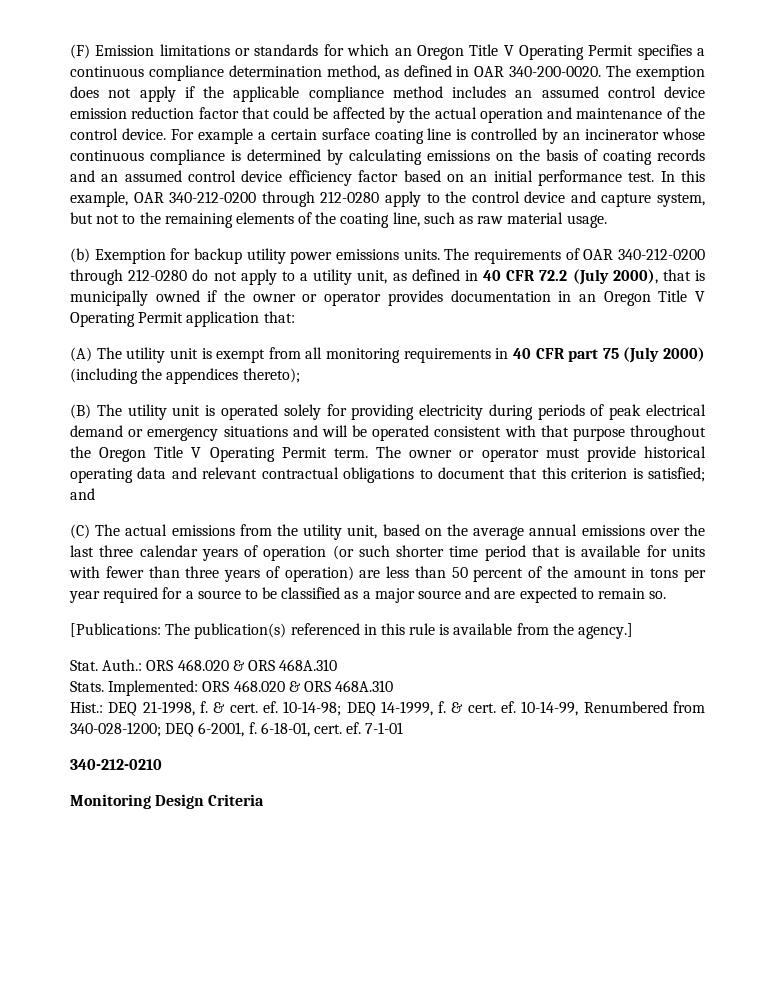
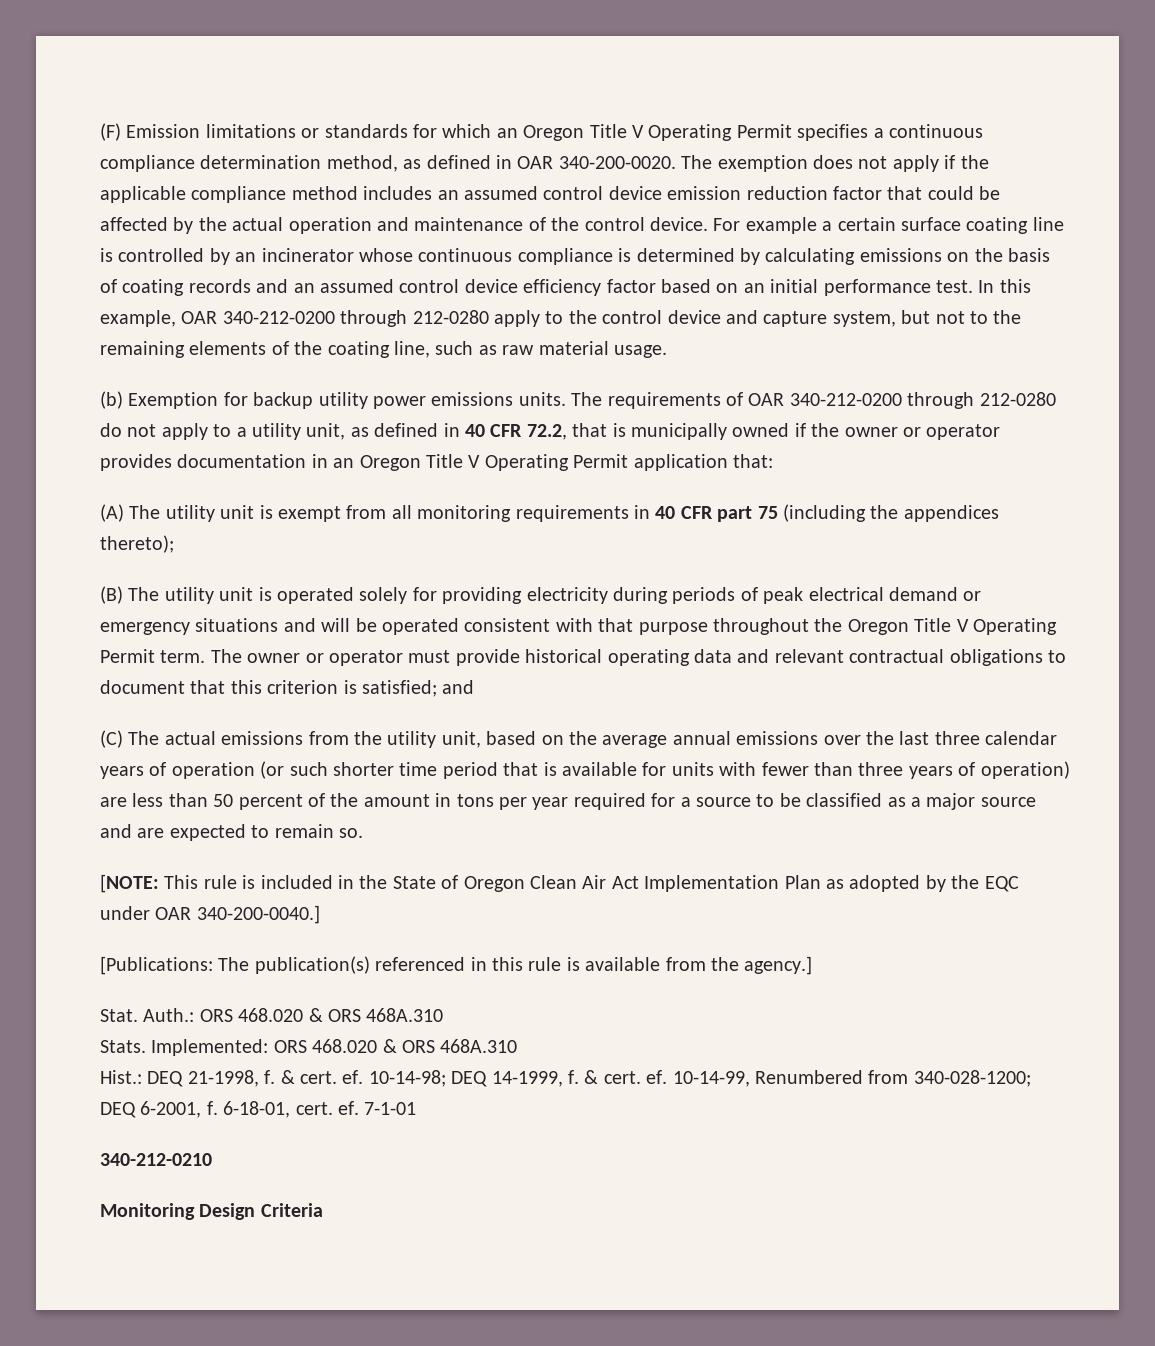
- The requirements of OAR 340-212-0200 through 212-0280 do not apply to a utility unit, as defined in 40 CFR 72.2 (July 2000), that is municipally owned if the owner or operator provides documentation in an Oregon Title V Operating Permit application that:
+ The requirements of OAR 340-212-0200 through 212-0280 do not apply to a utility unit, as defined in 40 CFR 72.2, that is municipally owned if the owner or operator provides documentation in an Oregon Title V Operating Permit application that:
- (A) The utility unit is exempt from all monitoring requirements in 40 CFR part 75 (July 2000) (including the appendices thereto);
+ (A) The utility unit is exempt from all monitoring requirements in 40 CFR part 75 (including the appendices thereto);
+ [NOTE: This rule is included in the State of Oregon Clean Air Act Implementation Plan as adopted by the EQC under OAR 340-200-0040.]

